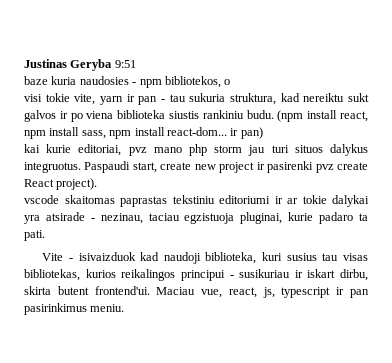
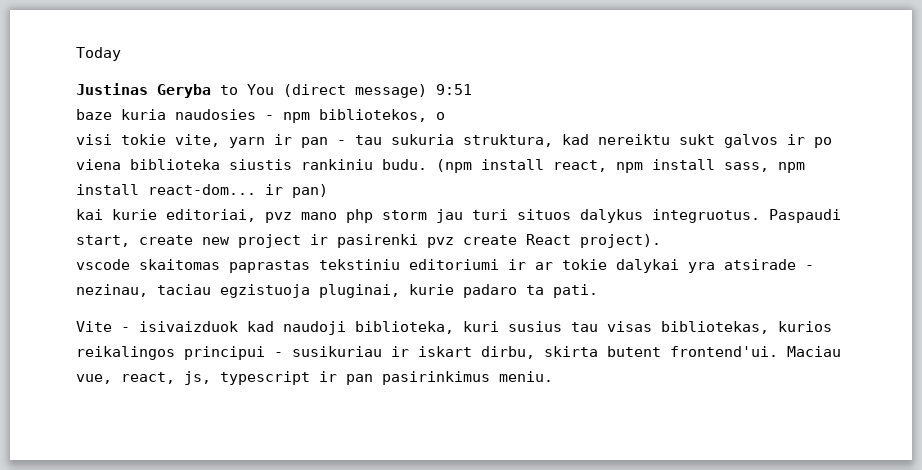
+ Today
- Justinas Geryba 9:51
+ Justinas Geryba to You (direct message) 9:51

